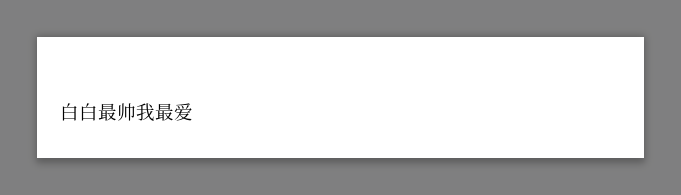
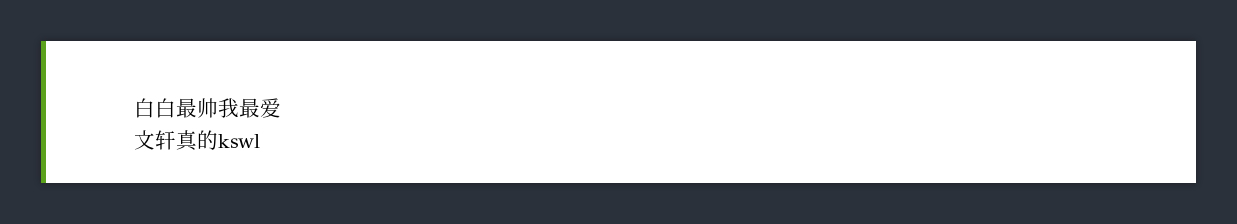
+ 文轩真的kswl

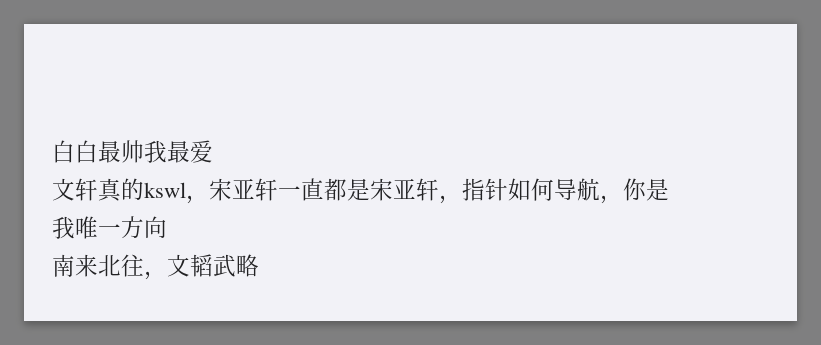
- 文轩真的kswl
+ 文轩真的kswl，宋亚轩一直都是宋亚轩，指针如何导航，你是我唯一方向
+ 南来北往，文韬武略

